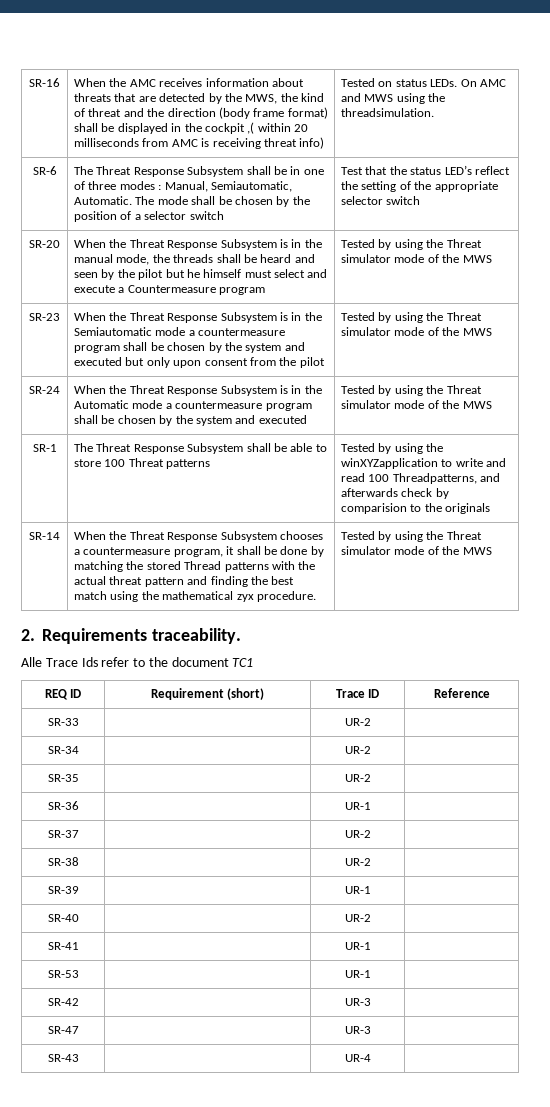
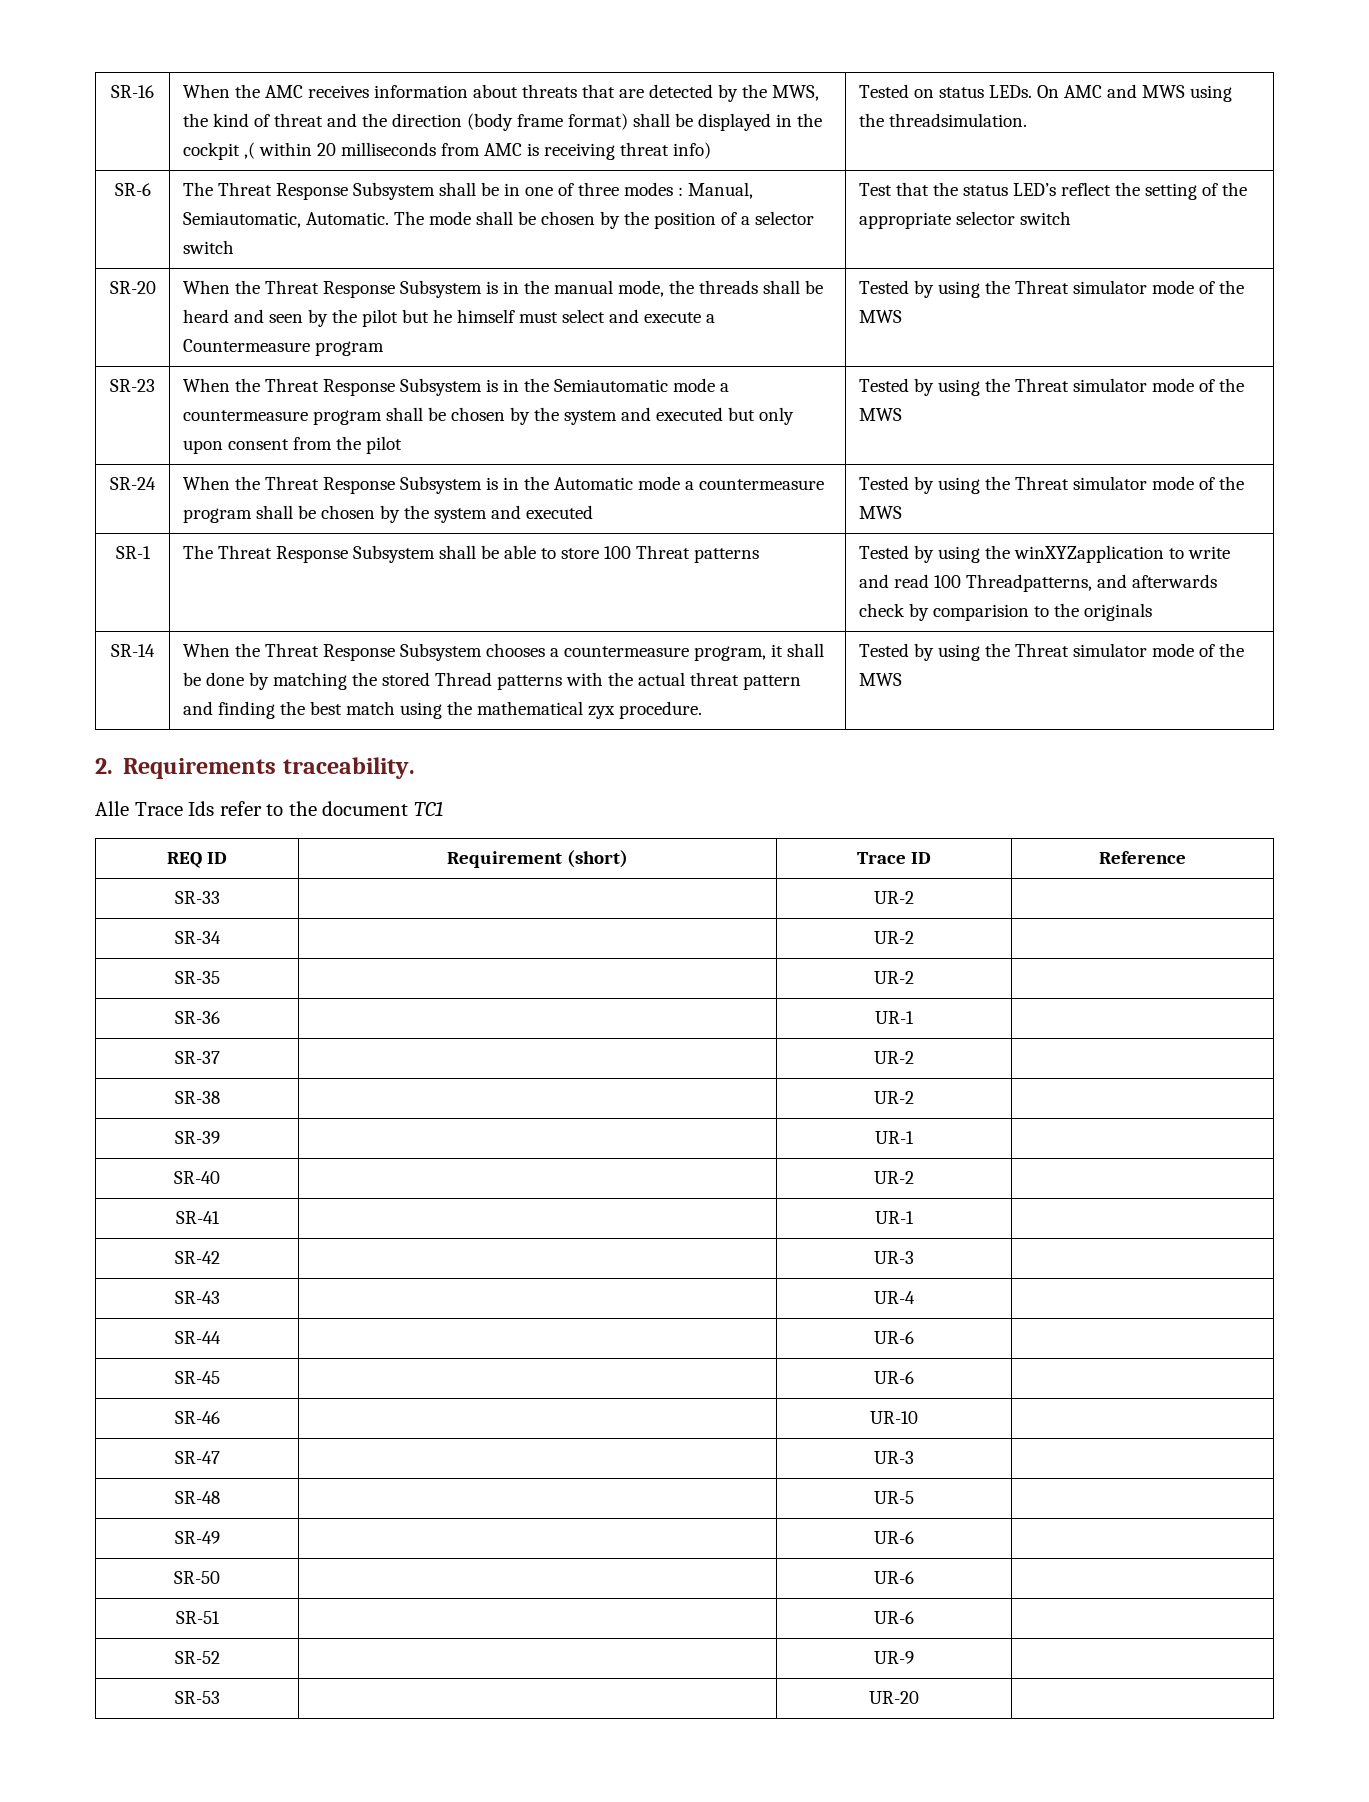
- SR-53 | | UR-1 |
- SR-47 | | UR-3 |
+ SR-44 | | UR-6 |
+ SR-45 | | UR-6 |
+ SR-46 | | UR-10 |
+ SR-47 | | UR-3 |
+ SR-48 | | UR-5 |
+ SR-49 | | UR-6 |
+ SR-50 | | UR-6 |
+ SR-51 | | UR-6 |
+ SR-52 | | UR-9 |
+ SR-53 | | UR-20 |

